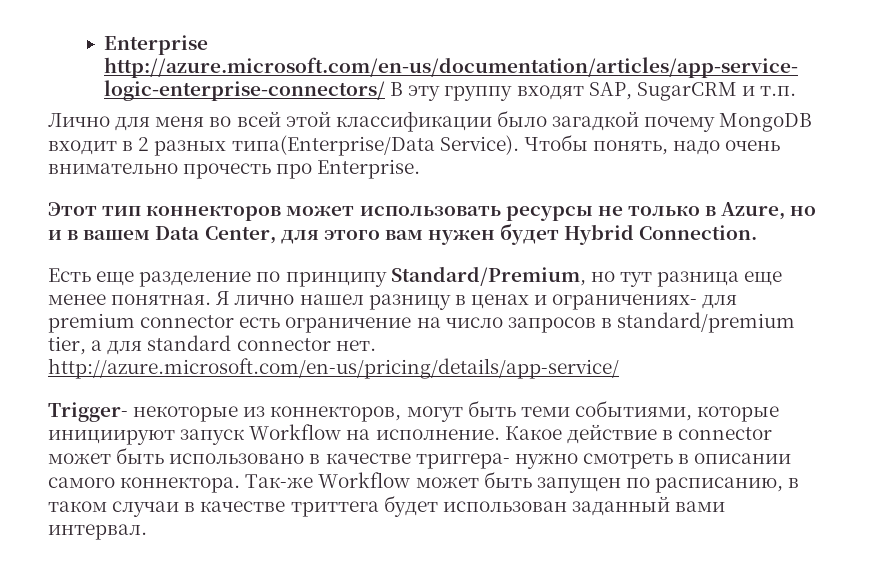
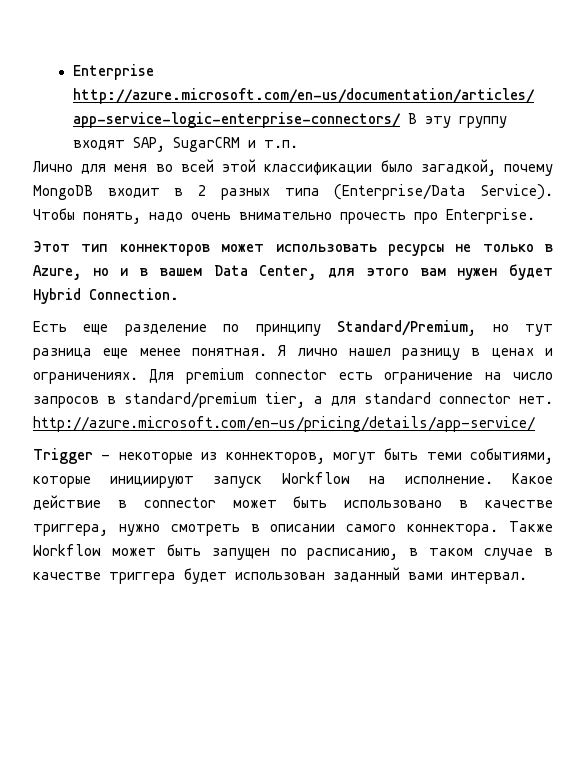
- Лично для меня во всей этой классификации было загадкой почему MongoDB входит в 2 разных типа(Enterprise/Data Service).
+ Лично для меня во всей этой классификации было загадкой, почему MongoDB входит в 2 разных типа (Enterprise/Data Service).
- Я лично нашел разницу в ценах и ограничениях- для premium connector есть ограничение на число запросов в standard/premium tier, а для standard connector нет. http://azure.microsoft.com/en-us/pricing/details/app-service/
+ Я лично нашел разницу в ценах и ограничениях. Для premium connector есть ограничение на число запросов в standard/premium tier, а для standard connector нет. http://azure.microsoft.com/en-us/pricing/details/app-service/
- Trigger- некоторые из коннекторов, могут быть теми событиями, которые инициируют запуск Workflow на исполнение.
+ Trigger - некоторые из коннекторов, могут быть теми событиями, которые инициируют запуск Workflow на исполнение.
- Какое действие в connector может быть использовано в качестве триггера- нужно смотреть в описании самого коннектора.
+ Какое действие в connector может быть использовано в качестве триггера, нужно смотреть в описании самого коннектора.
- Так-же Workflow может быть запущен по расписанию, в таком случаи в качестве триттега будет использован заданный вами интервал.
+ Также Workflow может быть запущен по расписанию, в таком случае в качестве триггера будет использован заданный вами интервал.

